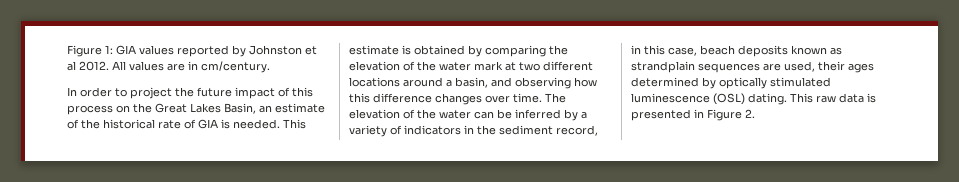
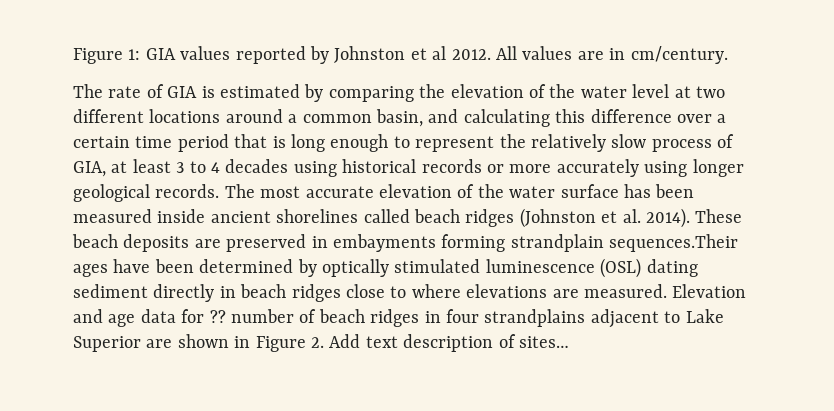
- In order to project the future impact of this process on the Great Lakes Basin, an estimate of the historical rate of GIA is needed. This estimate is obtained by comparing the elevation of the water mark at two different locations around a basin, and observing how this difference changes over time. The elevation of the water can be inferred by a variety of indicators in the sediment record, in this case, beach deposits known as strandplain sequences are used, their ages determined by optically stimulated luminescence (OSL) dating. This raw data is presented in Figure 2.
+ The rate of GIA is estimated by comparing the elevation of the water level at two different locations around a common basin, and calculating this difference over a certain time period that is long enough to represent the relatively slow process of GIA, at least 3 to 4 decades using historical records or more accurately using longer geological records. The most accurate elevation of the water surface has been measured inside ancient shorelines called beach ridges (Johnston et al. 2014). These beach deposits are preserved in embayments forming strandplain sequences.Their ages have been determined by optically stimulated luminescence (OSL) dating sediment directly in beach ridges close to where elevations are measured. Elevation and age data for ?? number of beach ridges in four strandplains adjacent to Lake Superior are shown in Figure 2. Add text description of sites…

